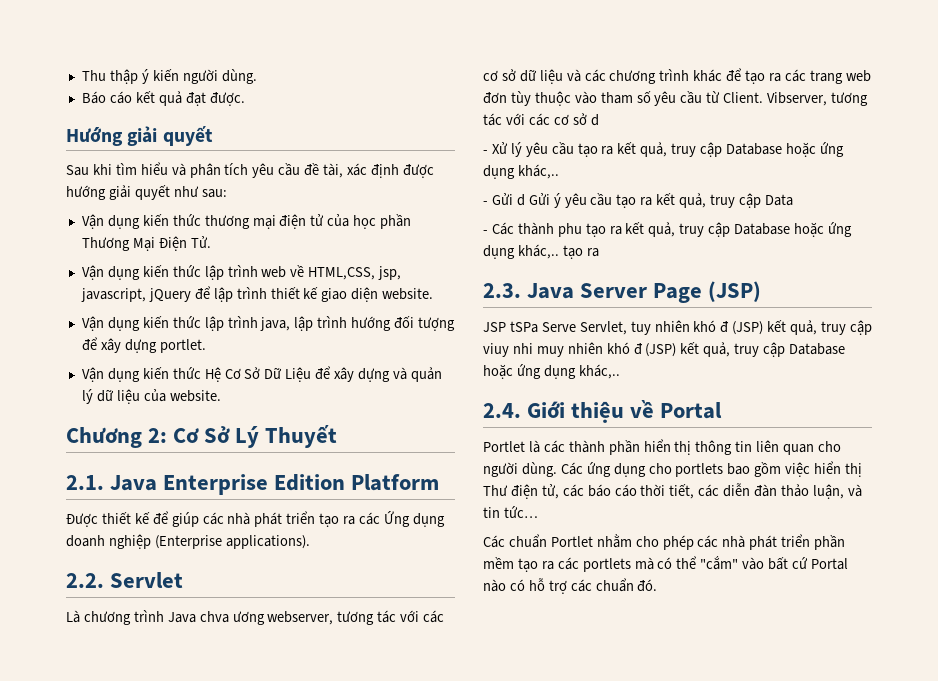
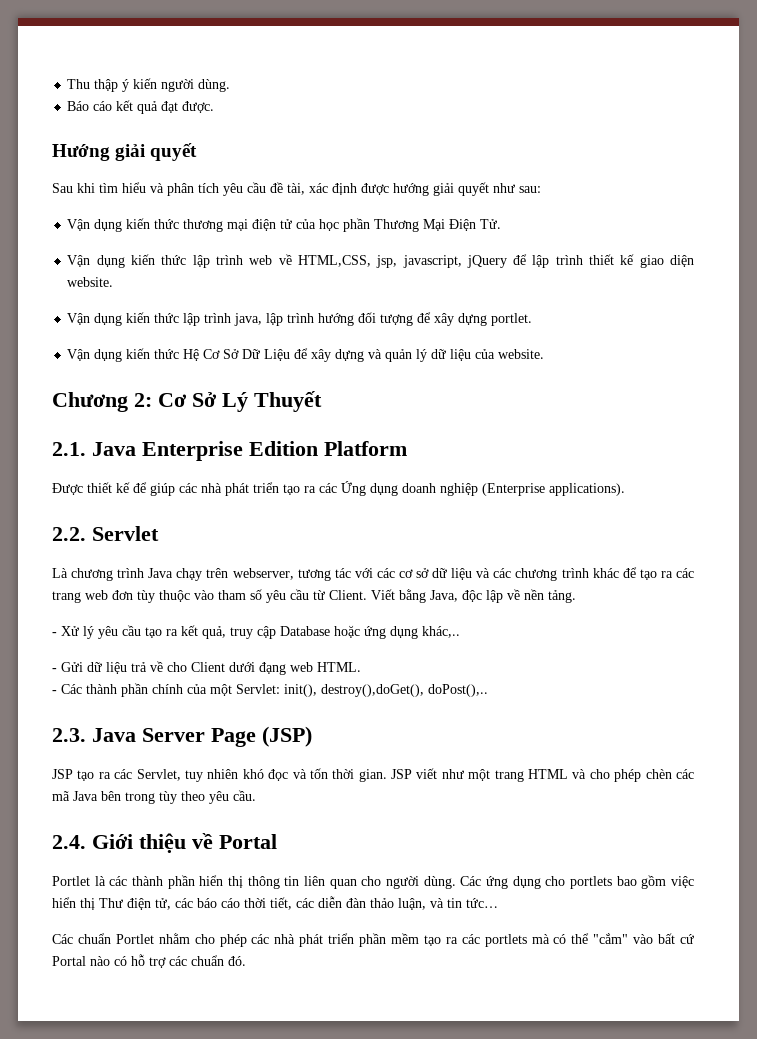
- Là chương trình Java chva ương webserver, tương tác với các cơ sở dữ liệu và các chương trình khác để tạo ra các trang web đơn tùy thuộc vào tham số yêu cầu từ Client.
+ Là chương trình Java chạy trên webserver, tương tác với các cơ sở dữ liệu và các chương trình khác để tạo ra các trang web đơn tùy thuộc vào tham số yêu cầu từ Client.
- Vibserver, tương tác với các cơ sở d
+ Viết bằng Java, độc lập về nền tảng.
- - Gửi d Gửi ý yêu cầu tạo ra kết quả, truy cập Data
- - Các thành phu tạo ra kết quả, truy cập Database hoặc ứng dụng khác,.. tạo ra
+ - Gửi dữ liệu trả về cho Client dưới đạng web HTML.
+ - Các thành phần chính của một Servlet: init(), destroy(),doGet(), doPost(),..
- JSP tSPa Serve Servlet, tuy nhiên khó đ (JSP) kết quả, truy cập viuy nhi muy nhiên khó đ (JSP) kết quả, truy cập Database hoặc ứng dụng khác,..
+ JSP tạo ra các Servlet, tuy nhiên khó đọc và tốn thời gian. JSP viết như một trang HTML và cho phép chèn các mã Java bên trong tùy theo yêu cầu.

